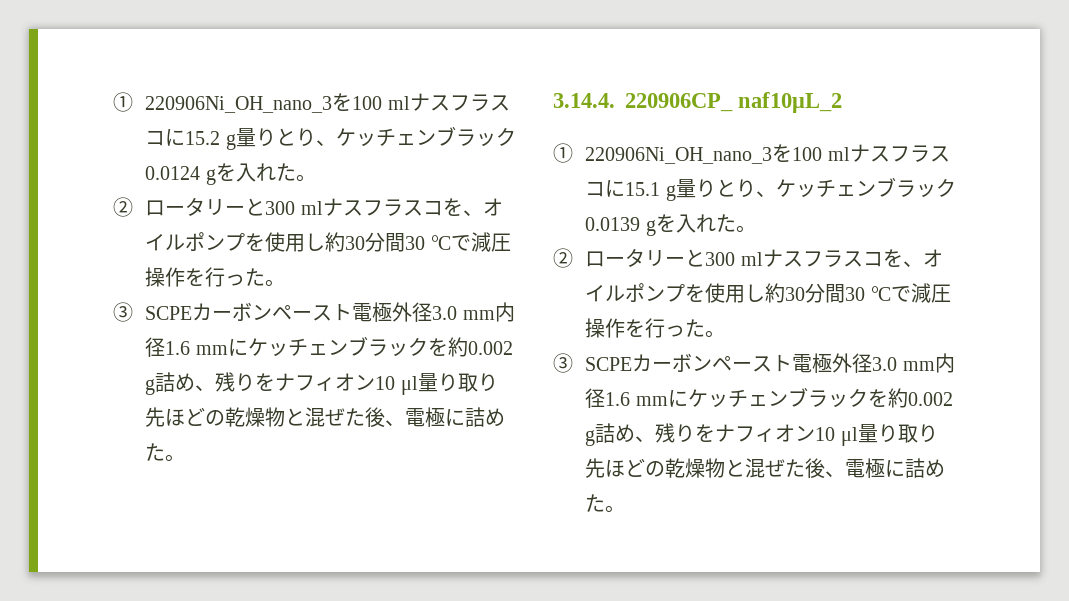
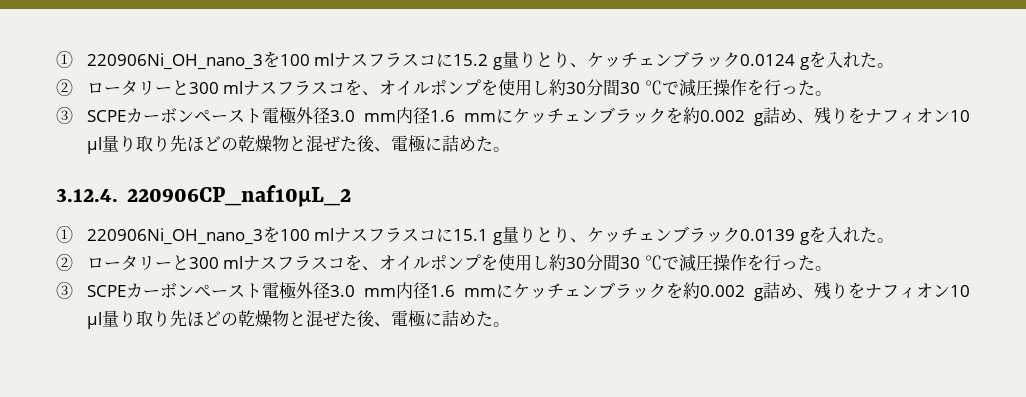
- 3.14.4. 220906CP_ naf10μL_2
+ 3.12.4. 220906CP_naf10μL_2

